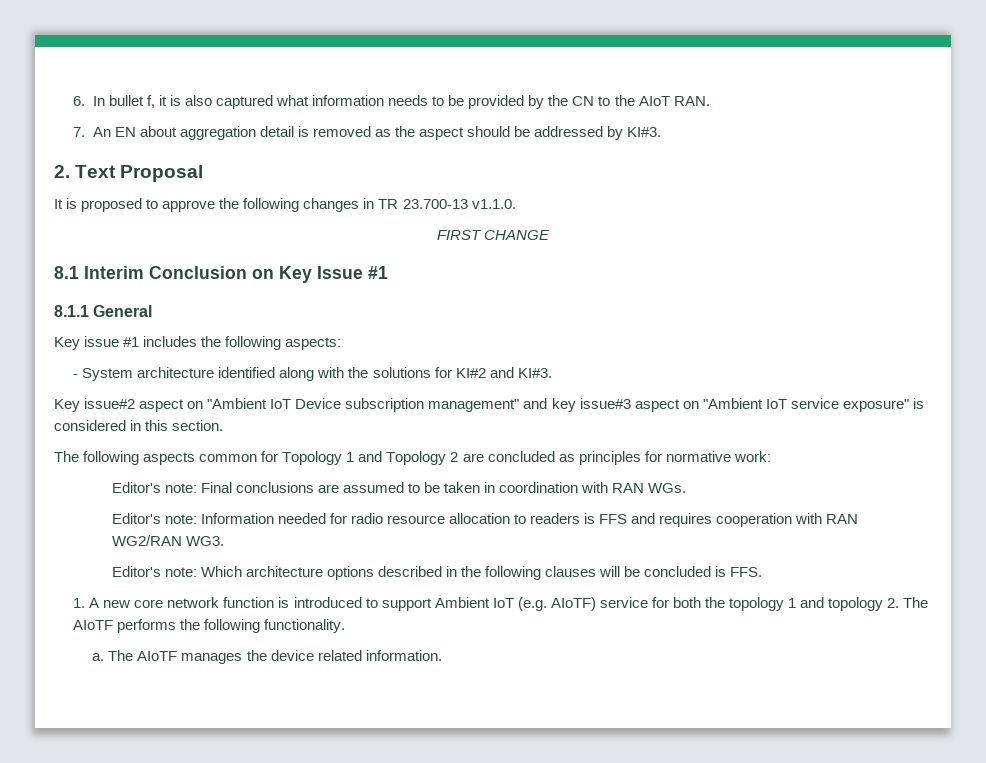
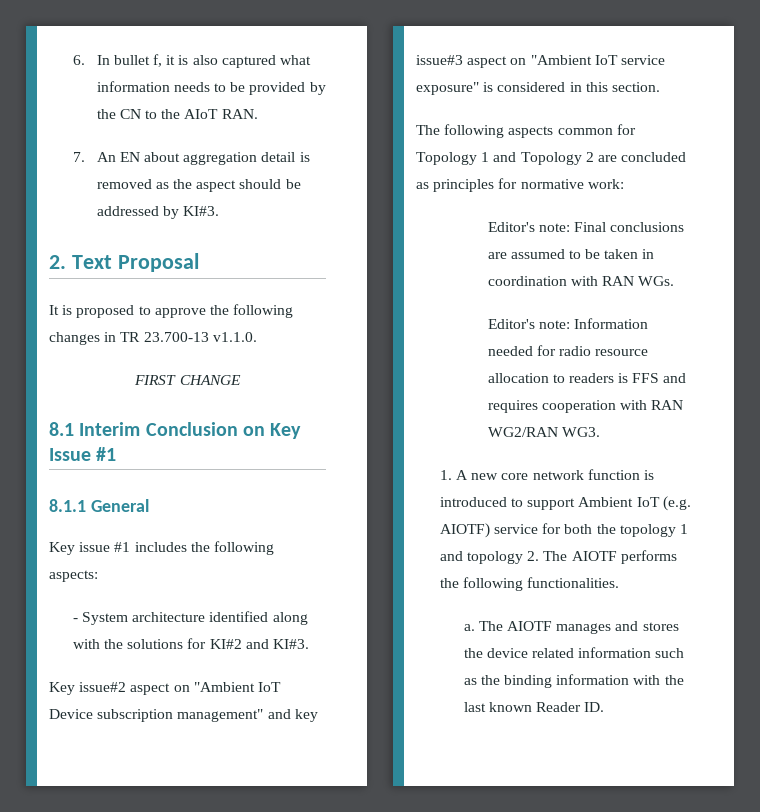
- Editor's note: Which architecture options described in the following clauses will be concluded is FFS.
- 1. A new core network function is introduced to support Ambient IoT (e.g. AIoTF) service for both the topology 1 and topology 2. The AIoTF performs the following functionality.
+ 1. A new core network function is introduced to support Ambient IoT (e.g. AIOTF) service for both the topology 1 and topology 2. The AIOTF performs the following functionalities.
- The AIoTF manages the device related information.
+ The AIOTF manages and stores the device related information such as the binding information with the last known Reader ID.

